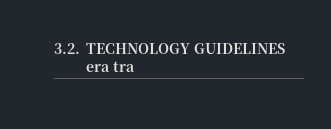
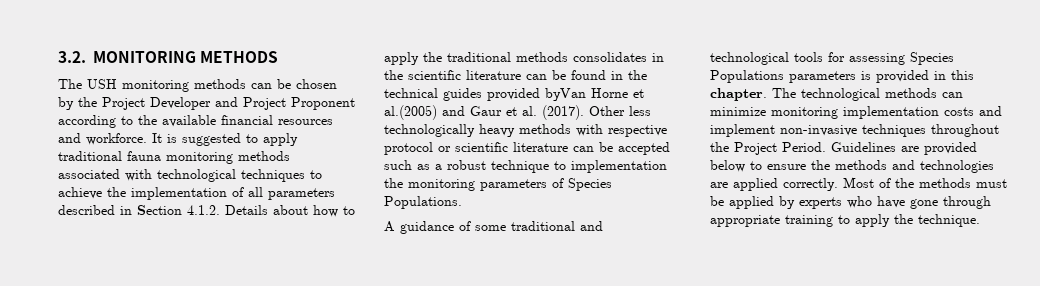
- 3.2. TECHNOLOGY GUIDELINES era tra
+ 3.2. MONITORING METHODS
+ The USH monitoring methods can be chosen by the Project Developer and Project Proponent according to the available financial resources and workforce. It is suggested to apply traditional fauna monitoring methods associated with technological techniques to achieve the implementation of all parameters described in Section 4.1.2. Details about how to apply the traditional methods consolidates in the scientific literature can be found in the technical guides provided byVan Horne et al.(2005) and Gaur et al. (2017). Other less technologically heavy methods with respective protocol or scientific literature can be accepted such as a robust technique to implementation the monitoring parameters of Species Populations.
+ A guidance of some traditional and technological tools for assessing Species Populations parameters is provided in this chapter. The technological methods can minimize monitoring implementation costs and implement non-invasive techniques throughout the Project Period. Guidelines are provided below to ensure the methods and technologies are applied correctly. Most of the methods must be applied by experts who have gone through appropriate training to apply the technique.

